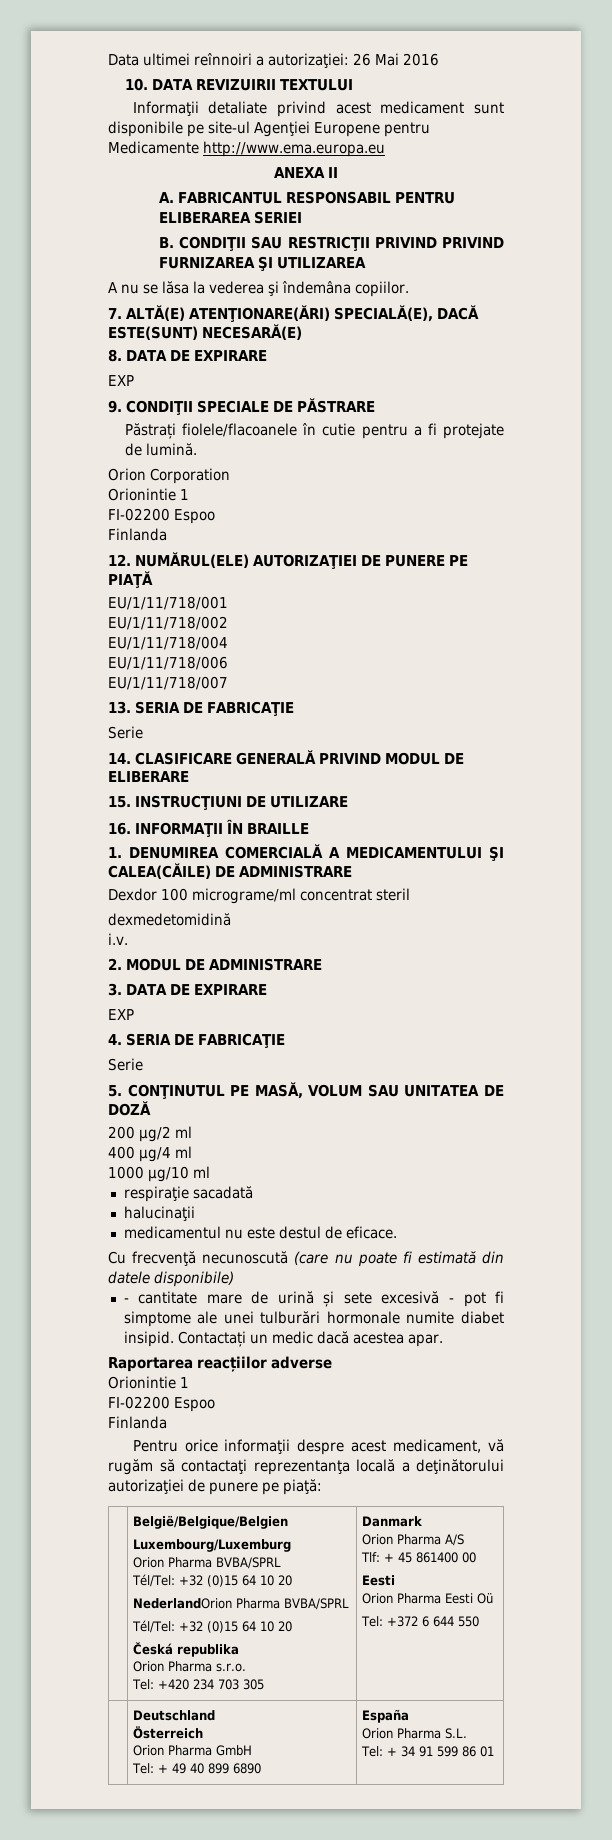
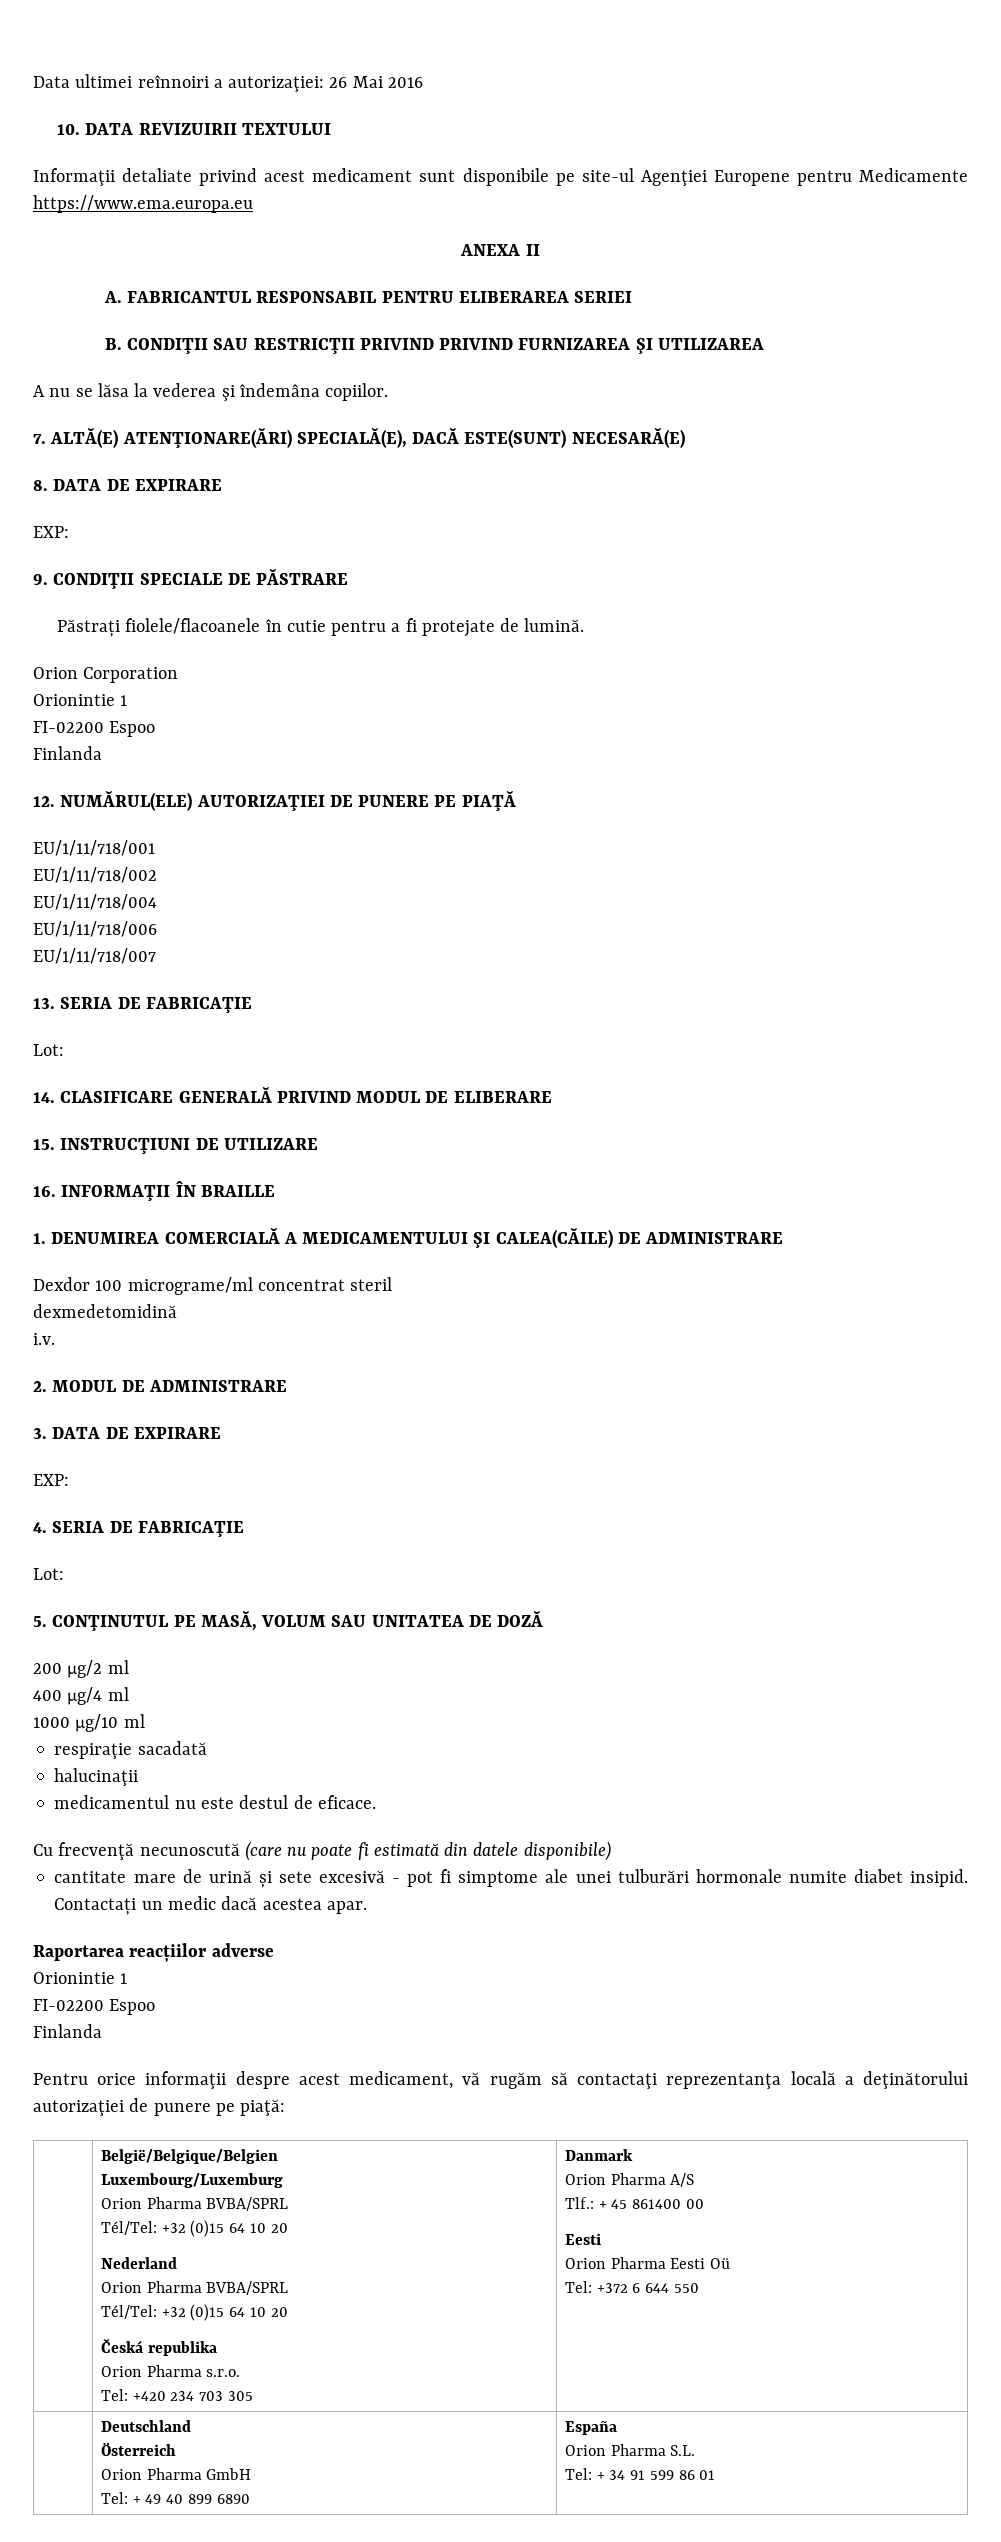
- Informaţii detaliate privind acest medicament sunt disponibile pe site-ul Agenţiei Europene pentru Medicamente http://www.ema.europa.eu
+ Informaţii detaliate privind acest medicament sunt disponibile pe site-ul Agenţiei Europene pentru Medicamente https://www.ema.europa.eu
  8. DATA DE EXPIRARE
- EXP
+ EXP:
  13. SERIA DE FABRICAŢIE
- Serie
+ Lot:
  3. DATA DE EXPIRARE
- EXP
+ EXP:
  4. SERIA DE FABRICAŢIE
- Serie
+ Lot:
- - cantitate mare de urină și sete excesivă - pot fi simptome ale unei tulburări hormonale numite diabet insipid.
+ cantitate mare de urină și sete excesivă - pot fi simptome ale unei tulburări hormonale numite diabet insipid.
- NederlandOrion Pharma BVBA/SPRL
+ Nederland
+ Orion Pharma BVBA/SPRL
- Tlf: + 45 861400 00
+ Tlf.: + 45 861400 00

